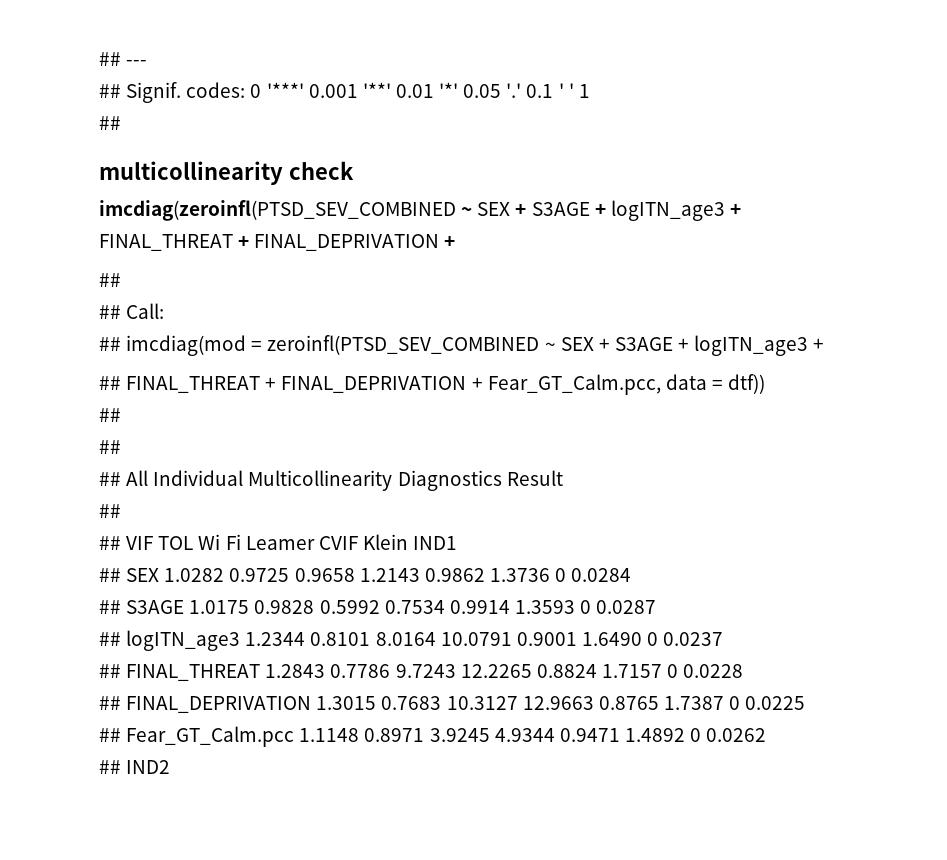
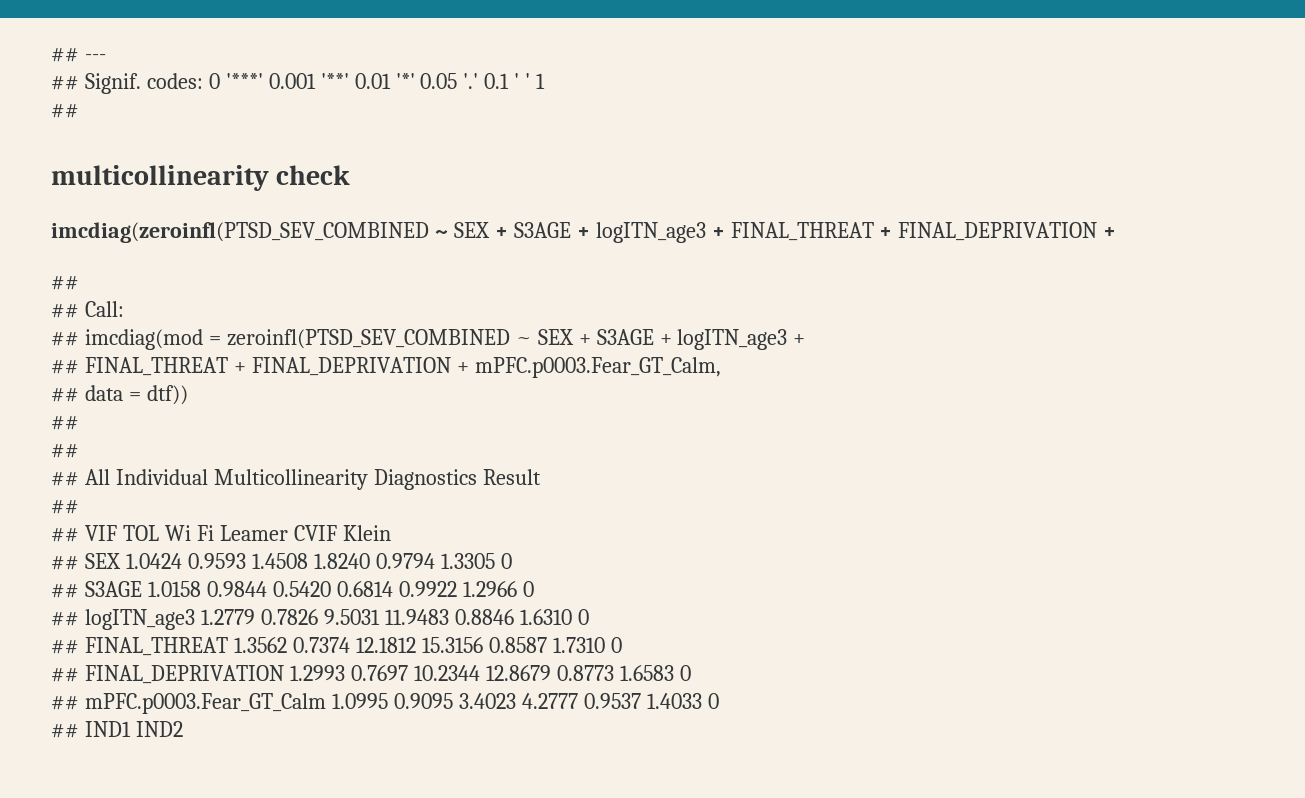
- ## FINAL_THREAT + FINAL_DEPRIVATION + Fear_GT_Calm.pcc, data = dtf))
+ ## FINAL_THREAT + FINAL_DEPRIVATION + mPFC.p0003.Fear_GT_Calm,
+ ## data = dtf))
- ## VIF TOL Wi Fi Leamer CVIF Klein IND1
+ ## VIF TOL Wi Fi Leamer CVIF Klein
- ## SEX 1.0282 0.9725 0.9658 1.2143 0.9862 1.3736 0 0.0284
+ ## SEX 1.0424 0.9593 1.4508 1.8240 0.9794 1.3305 0
- ## S3AGE 1.0175 0.9828 0.5992 0.7534 0.9914 1.3593 0 0.0287
+ ## S3AGE 1.0158 0.9844 0.5420 0.6814 0.9922 1.2966 0
- ## logITN_age3 1.2344 0.8101 8.0164 10.0791 0.9001 1.6490 0 0.0237
- ## FINAL_THREAT 1.2843 0.7786 9.7243 12.2265 0.8824 1.7157 0 0.0228
+ ## logITN_age3 1.2779 0.7826 9.5031 11.9483 0.8846 1.6310 0
+ ## FINAL_THREAT 1.3562 0.7374 12.1812 15.3156 0.8587 1.7310 0
- ## FINAL_DEPRIVATION 1.3015 0.7683 10.3127 12.9663 0.8765 1.7387 0 0.0225
- ## Fear_GT_Calm.pcc 1.1148 0.8971 3.9245 4.9344 0.9471 1.4892 0 0.0262
- ## IND2
+ ## FINAL_DEPRIVATION 1.2993 0.7697 10.2344 12.8679 0.8773 1.6583 0
+ ## mPFC.p0003.Fear_GT_Calm 1.0995 0.9095 3.4023 4.2777 0.9537 1.4033 0
+ ## IND1 IND2

